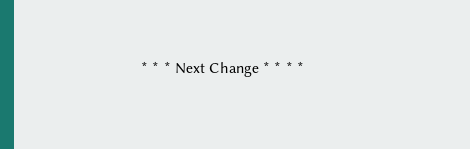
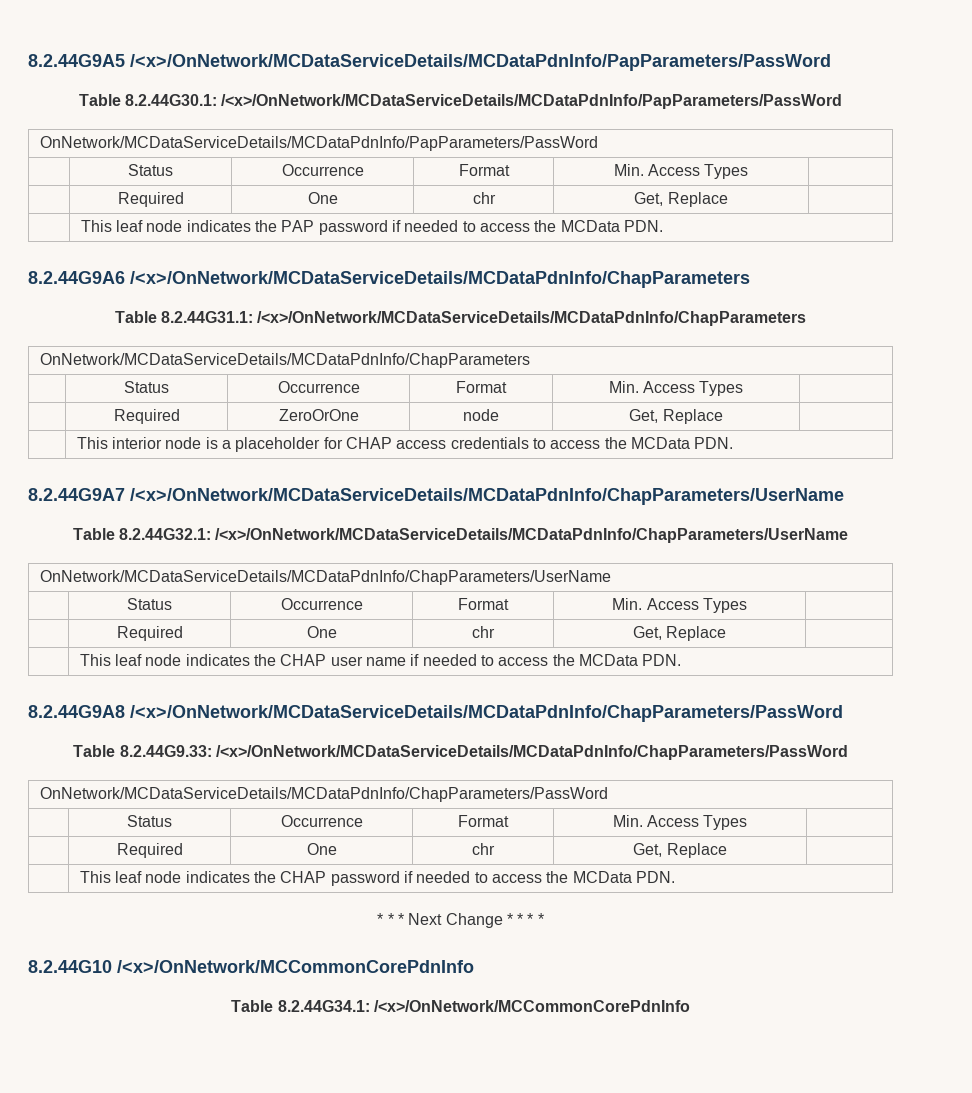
+ 8.2.44G9A5 /<x>/OnNetwork/MCDataServiceDetails/MCDataPdnInfo/PapParameters/PassWord
+ Table 8.2.44G30.1: /<x>/OnNetwork/MCDataServiceDetails/MCDataPdnInfo/PapParameters/PassWord
+ OnNetwork/MCDataServiceDetails/MCDataPdnInfo/PapParameters/PassWord
+ | Status | Occurrence | Format | Min. Access Types |
+ | Required | One | chr | Get, Replace |
+ | This leaf node indicates the PAP password if needed to access the MCData PDN.
+ 8.2.44G9A6 /<x>/OnNetwork/MCDataServiceDetails/MCDataPdnInfo/ChapParameters
+ Table 8.2.44G31.1: /<x>/OnNetwork/MCDataServiceDetails/MCDataPdnInfo/ChapParameters
+ OnNetwork/MCDataServiceDetails/MCDataPdnInfo/ChapParameters
+ | Status | Occurrence | Format | Min. Access Types |
+ | Required | ZeroOrOne | node | Get, Replace |
+ | This interior node is a placeholder for CHAP access credentials to access the MCData PDN.
+ 8.2.44G9A7 /<x>/OnNetwork/MCDataServiceDetails/MCDataPdnInfo/ChapParameters/UserName
+ Table 8.2.44G32.1: /<x>/OnNetwork/MCDataServiceDetails/MCDataPdnInfo/ChapParameters/UserName
+ OnNetwork/MCDataServiceDetails/MCDataPdnInfo/ChapParameters/UserName
+ | Status | Occurrence | Format | Min. Access Types |
+ | Required | One | chr | Get, Replace |
+ | This leaf node indicates the CHAP user name if needed to access the MCData PDN.
+ 8.2.44G9A8 /<x>/OnNetwork/MCDataServiceDetails/MCDataPdnInfo/ChapParameters/PassWord
+ Table 8.2.44G9.33: /<x>/OnNetwork/MCDataServiceDetails/MCDataPdnInfo/ChapParameters/PassWord
+ OnNetwork/MCDataServiceDetails/MCDataPdnInfo/ChapParameters/PassWord
+ | Status | Occurrence | Format | Min. Access Types |
+ | Required | One | chr | Get, Replace |
+ | This leaf node indicates the CHAP password if needed to access the MCData PDN.
+ 8.2.44G10 /<x>/OnNetwork/MCCommonCorePdnInfo
+ Table 8.2.44G34.1: /<x>/OnNetwork/MCCommonCorePdnInfo

